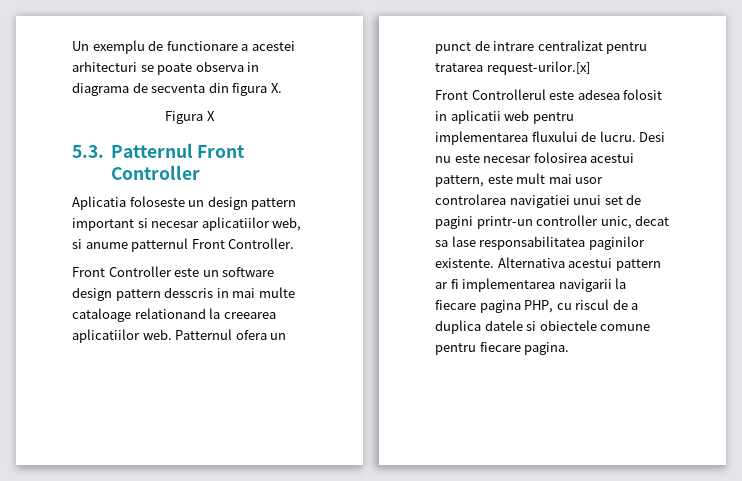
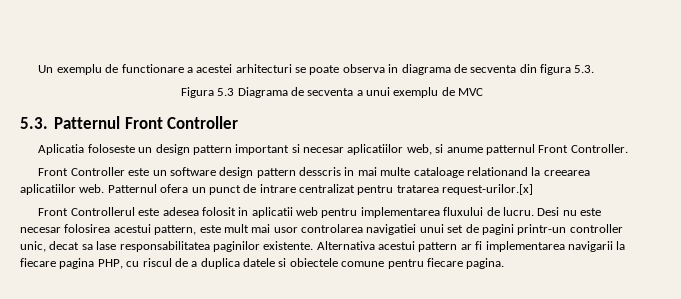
- Un exemplu de functionare a acestei arhitecturi se poate observa in diagrama de secventa din figura X.
+ Un exemplu de functionare a acestei arhitecturi se poate observa in diagrama de secventa din figura 5.3.
- Figura X
+ Figura 5.3 Diagrama de secventa a unui exemplu de MVC

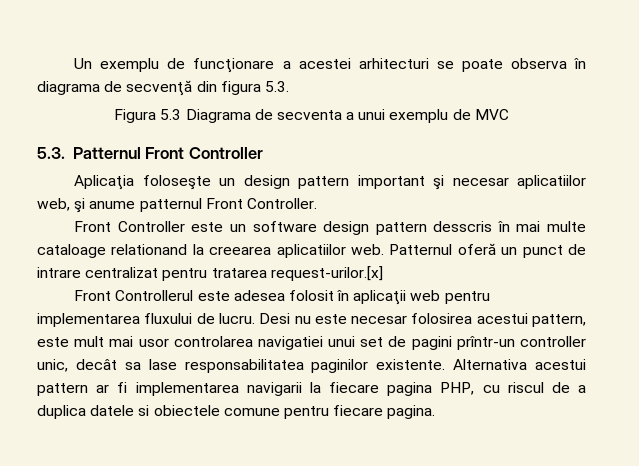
- Un exemplu de functionare a acestei arhitecturi se poate observa in diagrama de secventa din figura 5.3.
+ Un exemplu de funcţionare a acestei arhitecturi se poate observa în diagrama de secvenţă din figura 5.3.
- Aplicatia foloseste un design pattern important si necesar aplicatiilor web, si anume patternul Front Controller.
+ Aplicaţia foloseşte un design pattern important şi necesar aplicatiilor web, şi anume patternul Front Controller.
- Front Controller este un software design pattern desscris in mai multe cataloage relationand la creearea aplicatiilor web.
+ Front Controller este un software design pattern desscris în mai multe cataloage relationand la creearea aplicatiilor web.
- Patternul ofera un punct de intrare centralizat pentru tratarea request-urilor.[x]
+ Patternul oferă un punct de intrare centralizat pentru tratarea request-urilor.[x]
- Front Controllerul este adesea folosit in aplicatii web pentru implementarea fluxului de lucru.
+ Front Controllerul este adesea folosit în aplicaţii web pentru implementarea fluxului de lucru.
- Desi nu este necesar folosirea acestui pattern, este mult mai usor controlarea navigatiei unui set de pagini printr-un controller unic, decat sa lase responsabilitatea paginilor existente.
+ Desi nu este necesar folosirea acestui pattern, este mult mai usor controlarea navigatiei unui set de pagini prîntr-un controller unic, decât sa lase responsabilitatea paginilor existente.

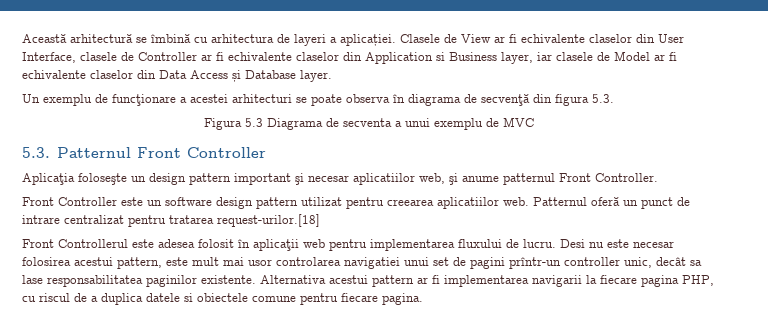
+ Această arhitectură se îmbină cu arhitectura de layeri a aplicației. Clasele de View ar fi echivalente claselor din User Interface, clasele de Controller ar fi echivalente claselor din Application si Business layer, iar clasele de Model ar fi echivalente claselor din Data Access și Database layer.
- Front Controller este un software design pattern desscris în mai multe cataloage relationand la creearea aplicatiilor web.
+ Front Controller este un software design pattern utilizat pentru creearea aplicatiilor web.
- Patternul oferă un punct de intrare centralizat pentru tratarea request-urilor.[x]
+ Patternul oferă un punct de intrare centralizat pentru tratarea request-urilor.[18]

